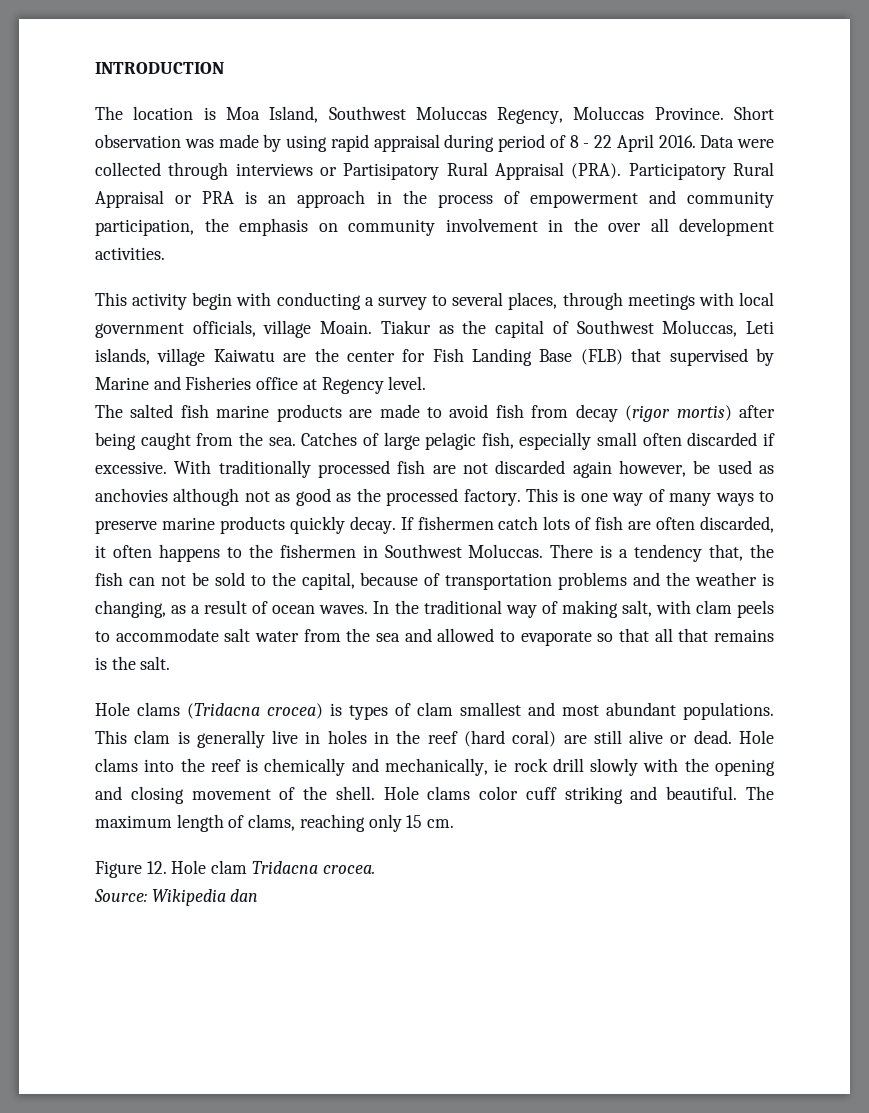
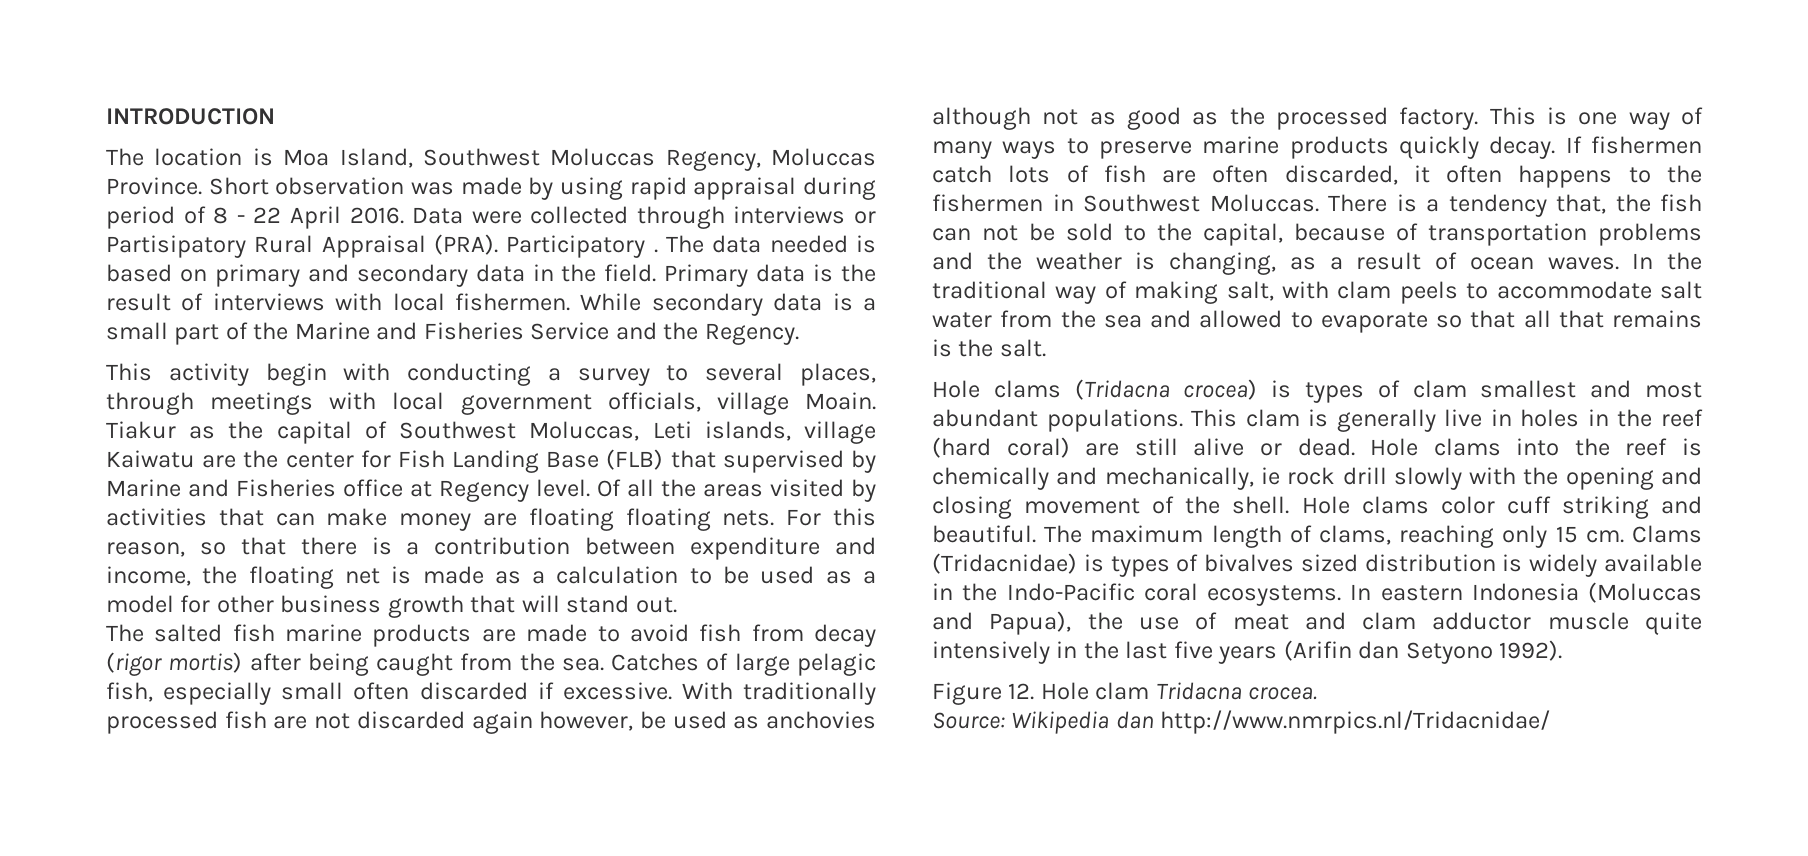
- Participatory Rural Appraisal or PRA is an approach in the process of empowerment and community participation, the emphasis on community involvement in the over all development activities.
+ Participatory . The data needed is based on primary and secondary data in the field. Primary data is the result of interviews with local fishermen. While secondary data is a small part of the Marine and Fisheries Service and the Regency.
+ Of all the areas visited by activities that can make money are floating floating nets. For this reason, so that there is a contribution between expenditure and income, the floating net is made as a calculation to be used as a model for other business growth that will stand out.
+ Clams (Tridacnidae) is types of bivalves sized distribution is widely available in the Indo-Pacific coral ecosystems. In eastern Indonesia (Moluccas and Papua), the use of meat and clam adductor muscle quite intensively in the last five years (Arifin dan Setyono 1992).
- Source: Wikipedia dan
+ Source: Wikipedia dan http://www.nmrpics.nl/Tridacnidae/

